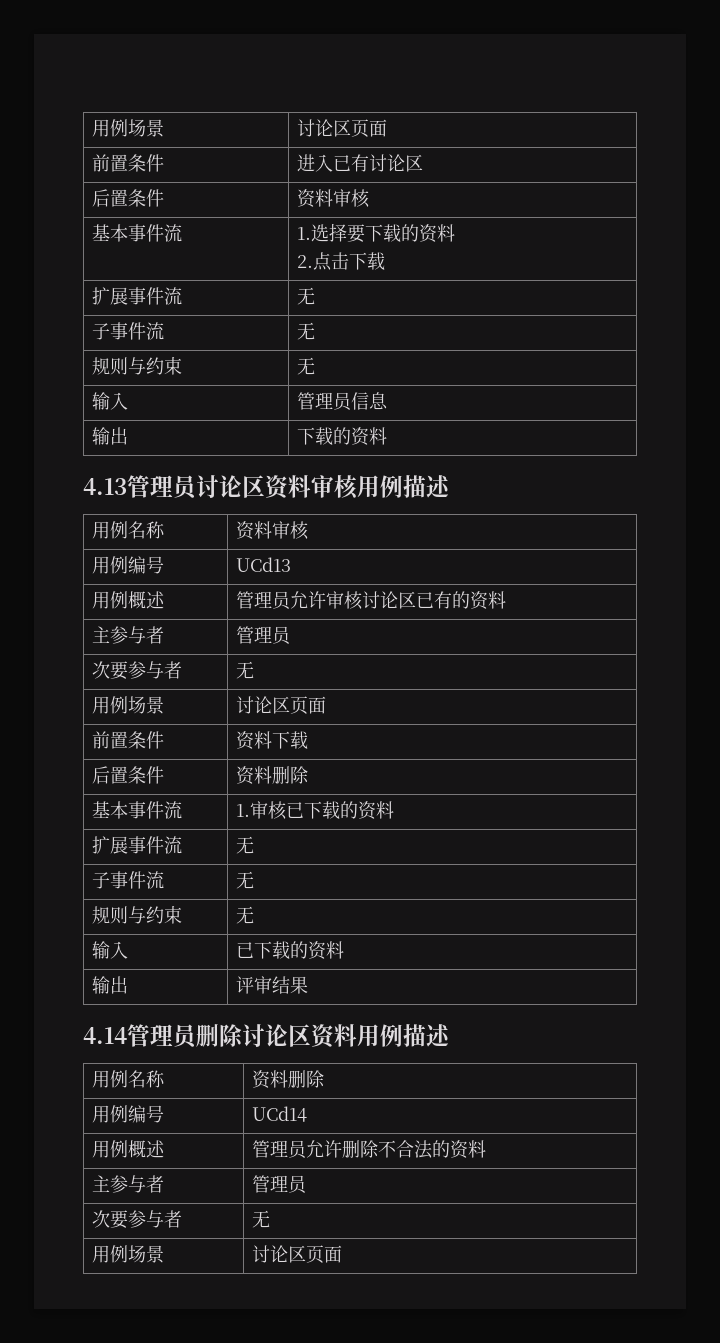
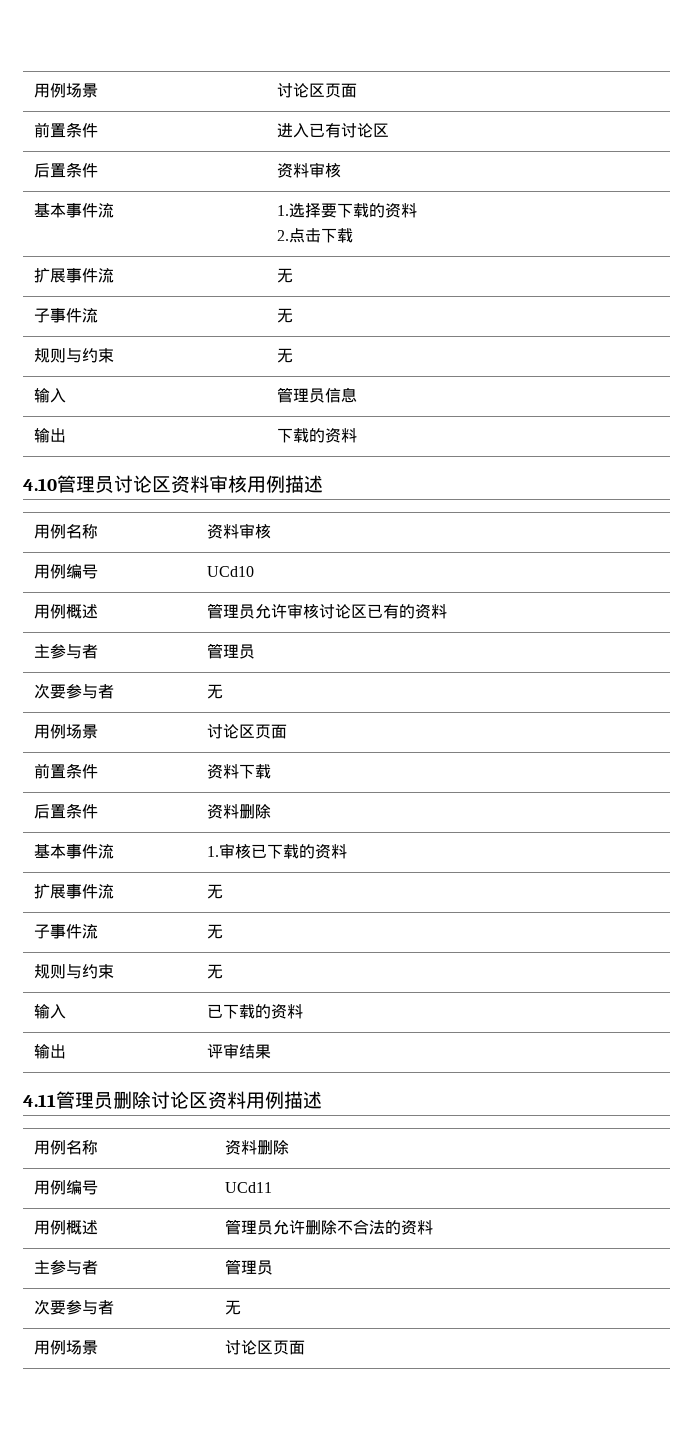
- 4.13管理员讨论区资料审核用例描述
+ 4.10管理员讨论区资料审核用例描述
- 用例编号 | UCd13
+ 用例编号 | UCd10
- 4.14管理员删除讨论区资料用例描述
+ 4.11管理员删除讨论区资料用例描述
- 用例编号 | UCd14
+ 用例编号 | UCd11

